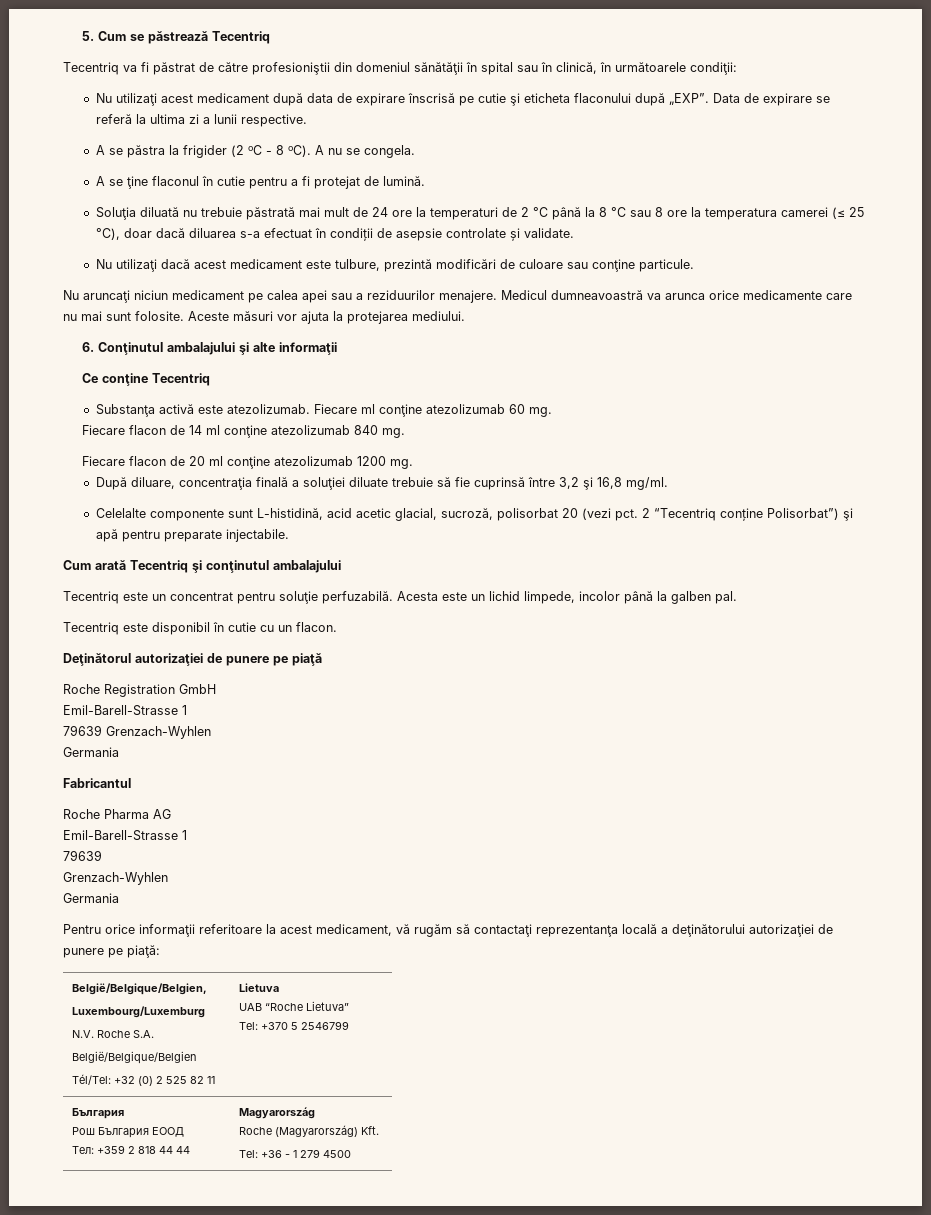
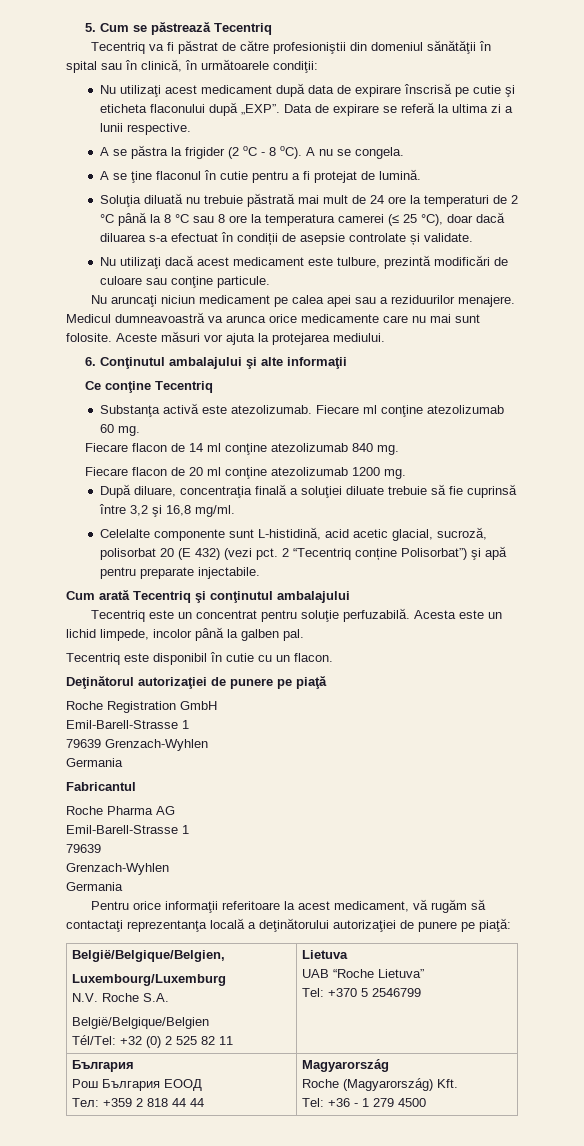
- Celelalte componente sunt L-histidină, acid acetic glacial, sucroză, polisorbat 20 (vezi pct.
+ Celelalte componente sunt L-histidină, acid acetic glacial, sucroză, polisorbat 20 (E 432) (vezi pct.

